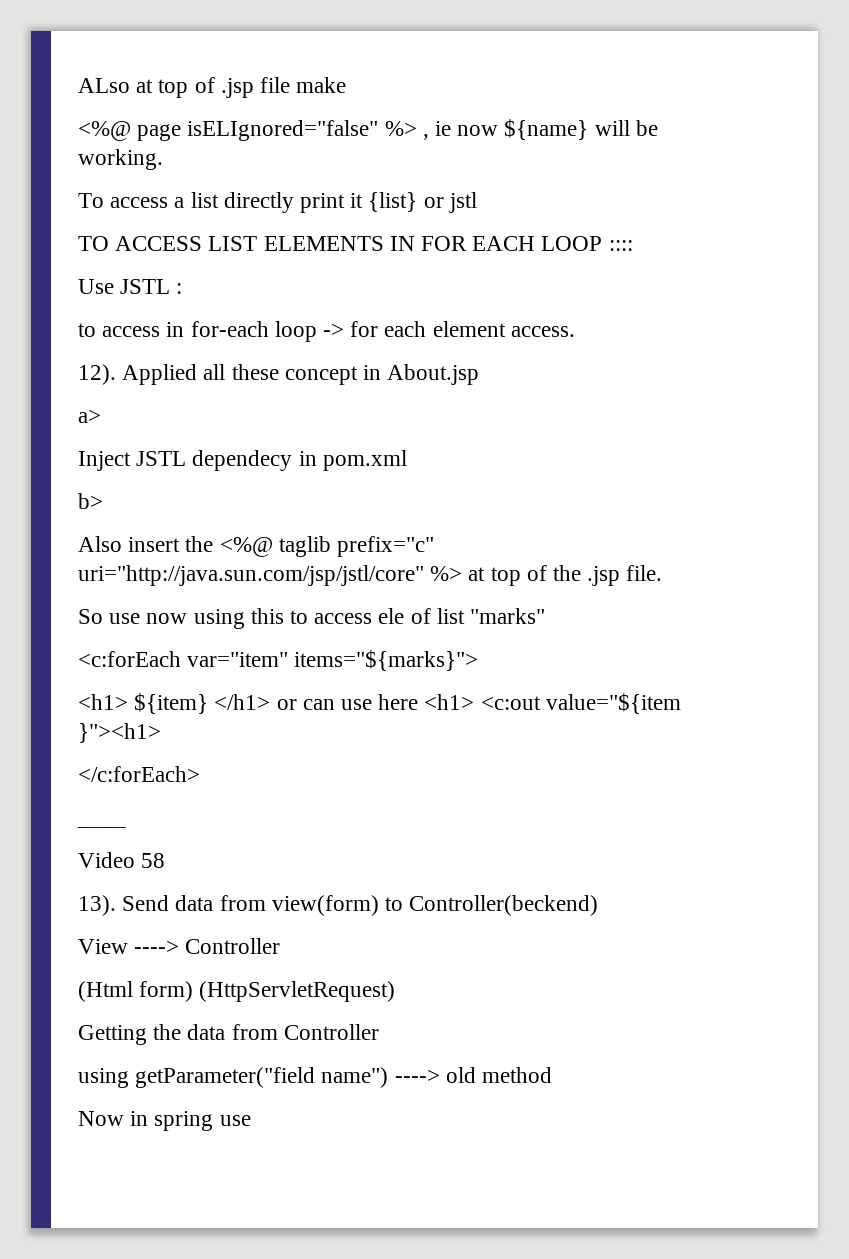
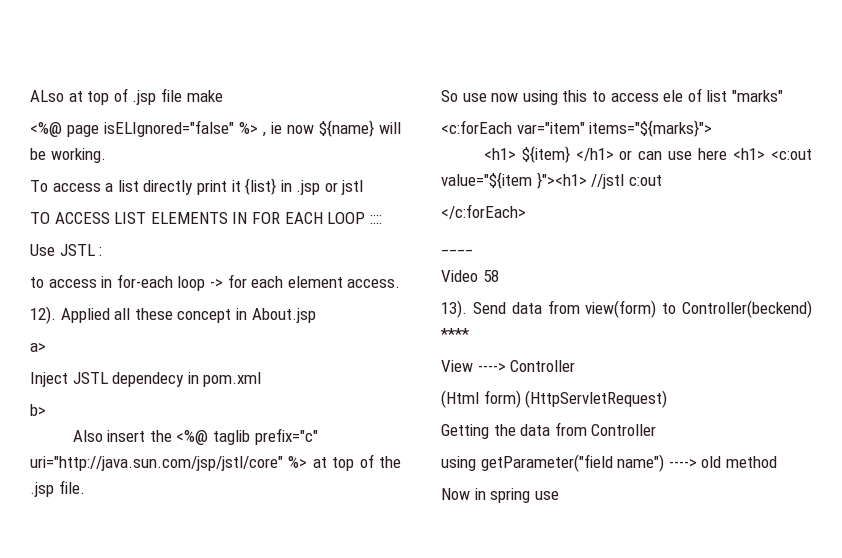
- To access a list directly print it {list} or jstl
+ To access a list directly print it {list} in .jsp or jstl
- <h1> ${item} </h1> or can use here <h1> <c:out value="${item }"><h1>
+ <h1> ${item} </h1> or can use here <h1> <c:out value="${item }"><h1> //jstl c:out
- Send data from view(form) to Controller(beckend)
+ Send data from view(form) to Controller(beckend) ****

